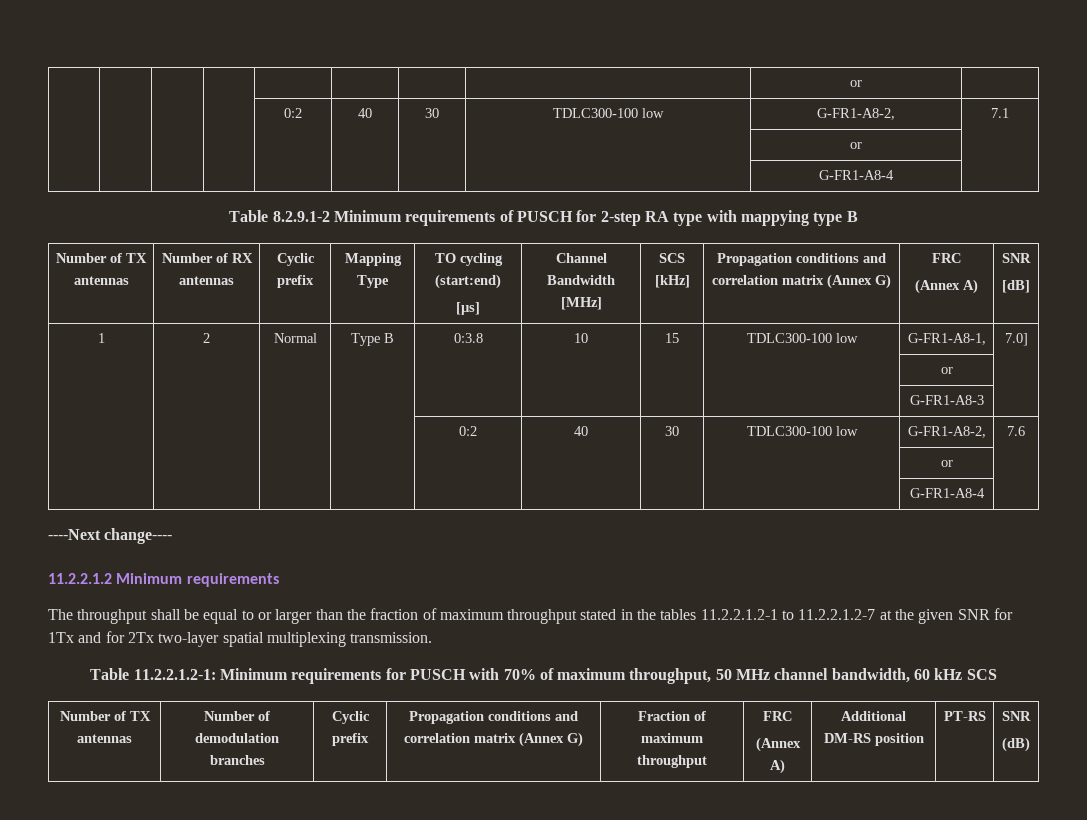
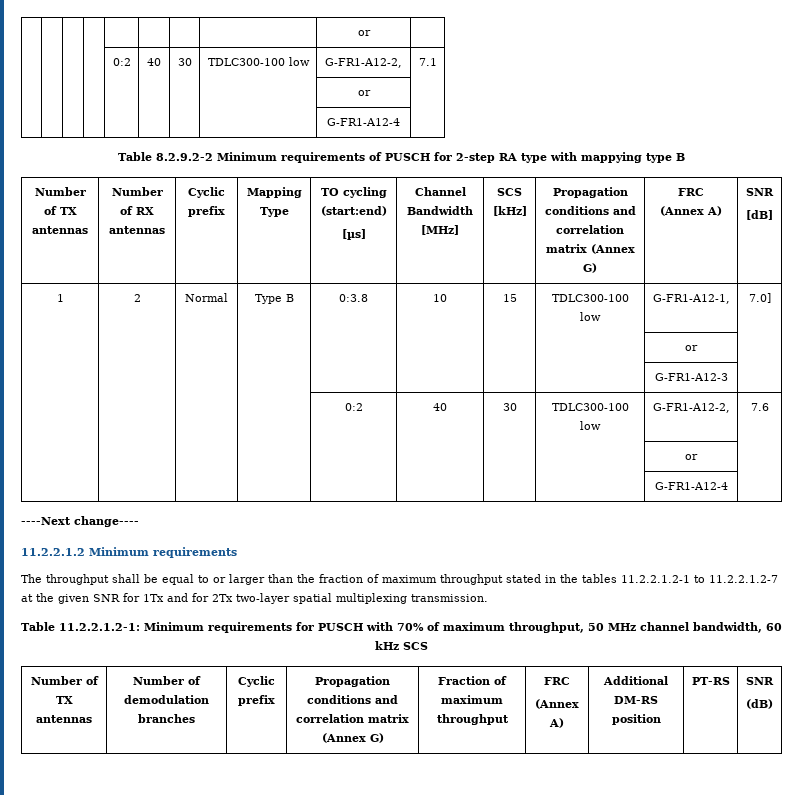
- | | | | 0:2 | 40 | 30 | TDLC300-100 low | G-FR1-A8-2, | 7.1
+ | | | | 0:2 | 40 | 30 | TDLC300-100 low | G-FR1-A12-2, | 7.1
  | | | | | | | | or |
- | | | | | | | | G-FR1-A8-4 |
- Table 8.2.9.1-2 Minimum requirements of PUSCH for 2-step RA type with mappying type B
+ | | | | | | | | G-FR1-A12-4 |
+ Table 8.2.9.2-2 Minimum requirements of PUSCH for 2-step RA type with mappying type B
- 1 | 2 | Normal | Type B | 0:3.8 | 10 | 15 | TDLC300-100 low | G-FR1-A8-1, | 7.0]
+ 1 | 2 | Normal | Type B | 0:3.8 | 10 | 15 | TDLC300-100 low | G-FR1-A12-1, | 7.0]
- | | | | | | | | G-FR1-A8-3 |
- | | | | 0:2 | 40 | 30 | TDLC300-100 low | G-FR1-A8-2, | 7.6
+ | | | | | | | | G-FR1-A12-3 |
+ | | | | 0:2 | 40 | 30 | TDLC300-100 low | G-FR1-A12-2, | 7.6
  | | | | | | | | or |
- | | | | | | | | G-FR1-A8-4 |
+ | | | | | | | | G-FR1-A12-4 |

